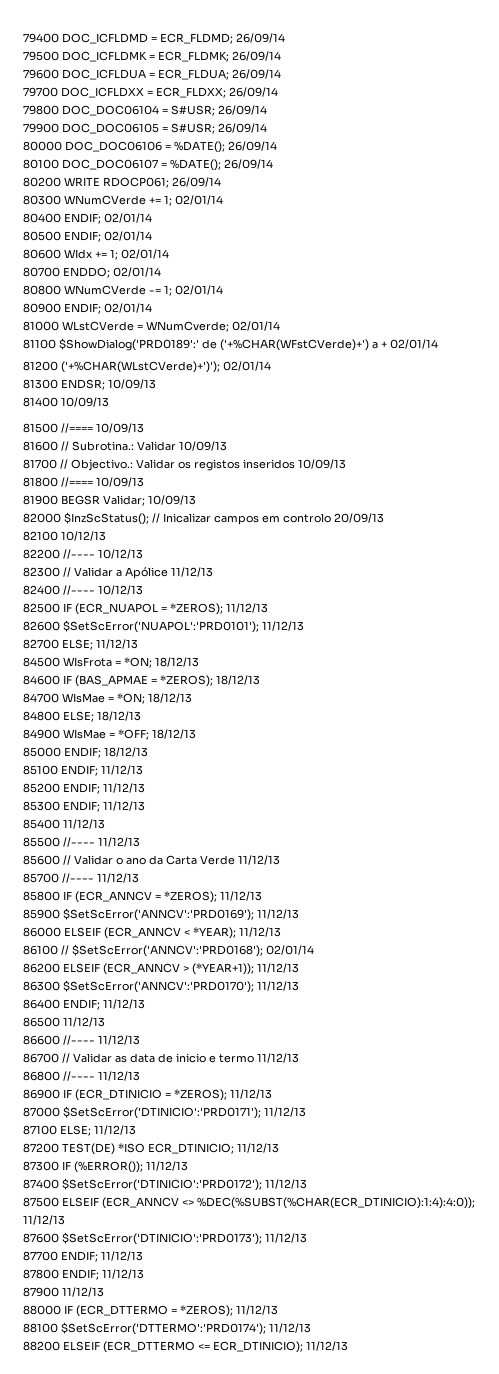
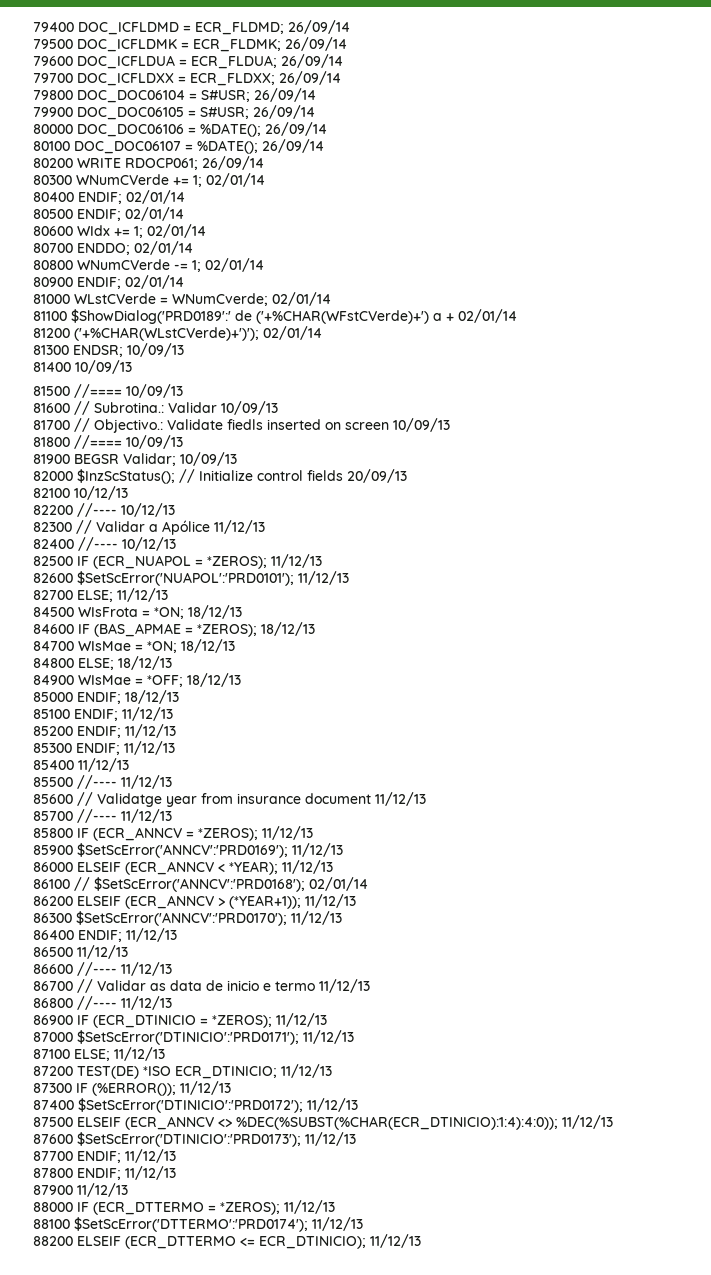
- 81700 // Objectivo.: Validar os registos inseridos 10/09/13
+ 81700 // Objectivo.: Validate fiedls inserted on screen 10/09/13
- 82000 $InzScStatus(); // Inicalizar campos em controlo 20/09/13
+ 82000 $InzScStatus(); // Initialize control fields 20/09/13
- 85600 // Validar o ano da Carta Verde 11/12/13
+ 85600 // Validatge year from insurance document 11/12/13

